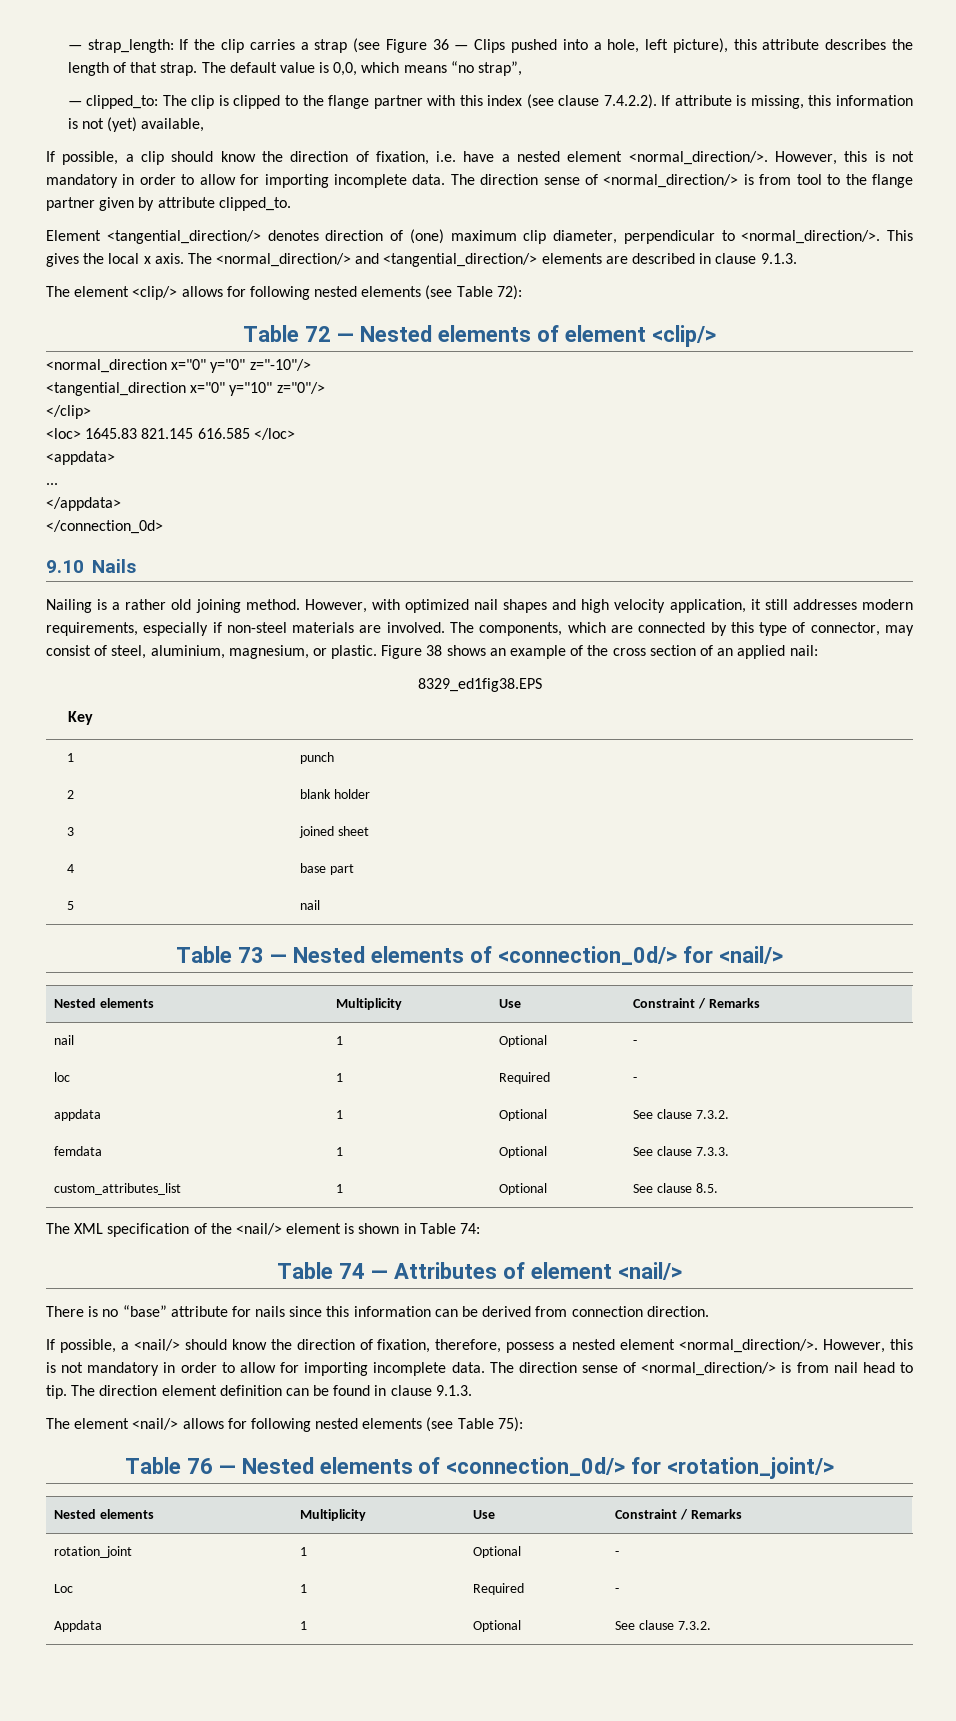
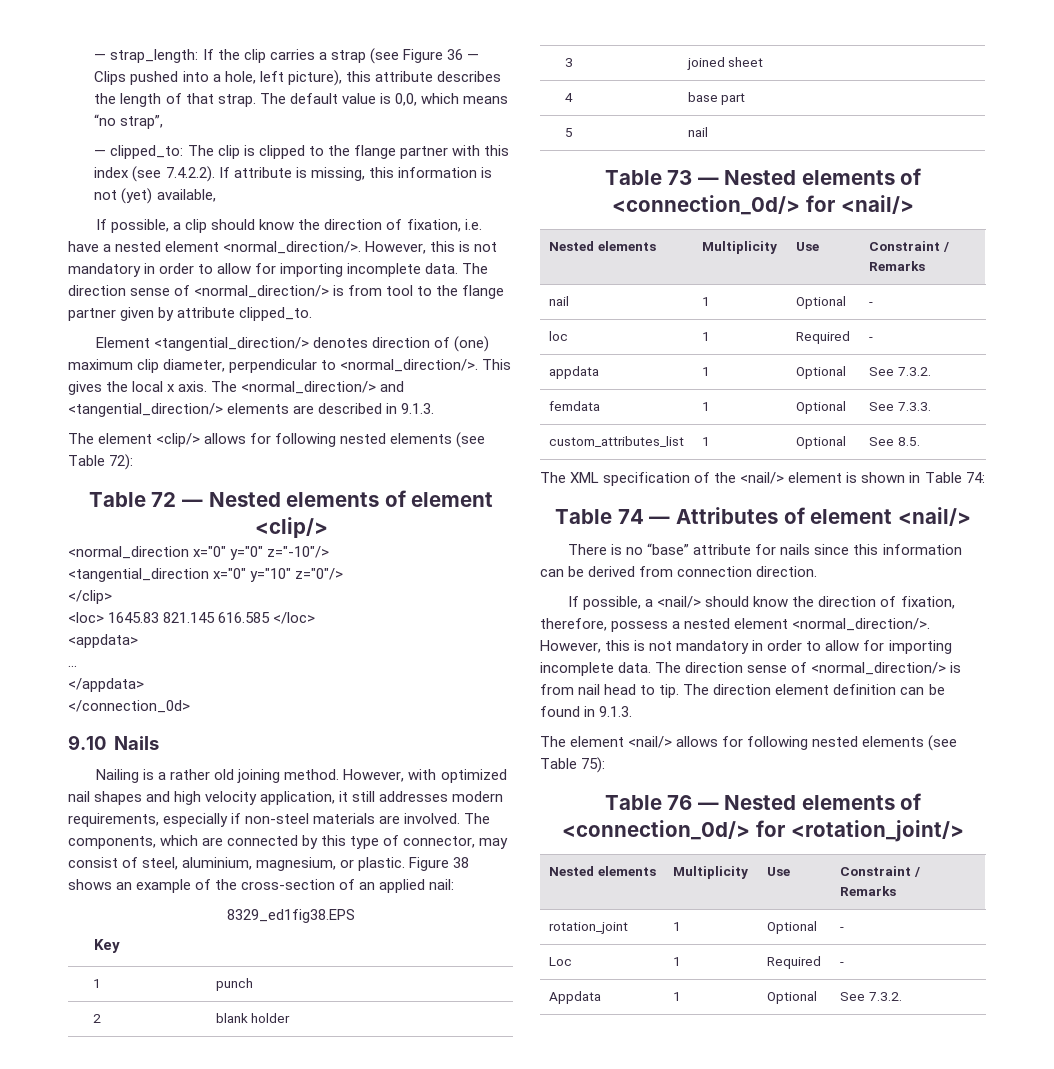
- — clipped_to: The clip is clipped to the flange partner with this index (see clause 7.4.2.2). If attribute is missing, this information is not (yet) available,
+ — clipped_to: The clip is clipped to the flange partner with this index (see 7.4.2.2). If attribute is missing, this information is not (yet) available,
- The <normal_direction/> and <tangential_direction/> elements are described in clause 9.1.3.
+ The <normal_direction/> and <tangential_direction/> elements are described in 9.1.3.
- Figure 38 shows an example of the cross section of an applied nail:
+ Figure 38 shows an example of the cross-section of an applied nail:
- appdata | 1 | Optional | See clause 7.3.2.
+ appdata | 1 | Optional | See 7.3.2.
- femdata | 1 | Optional | See clause 7.3.3.
+ femdata | 1 | Optional | See 7.3.3.
- custom_attributes_list | 1 | Optional | See clause 8.5.
+ custom_attributes_list | 1 | Optional | See 8.5.
- The direction element definition can be found in clause 9.1.3.
+ The direction element definition can be found in 9.1.3.
- Appdata | 1 | Optional | See clause 7.3.2.
+ Appdata | 1 | Optional | See 7.3.2.

